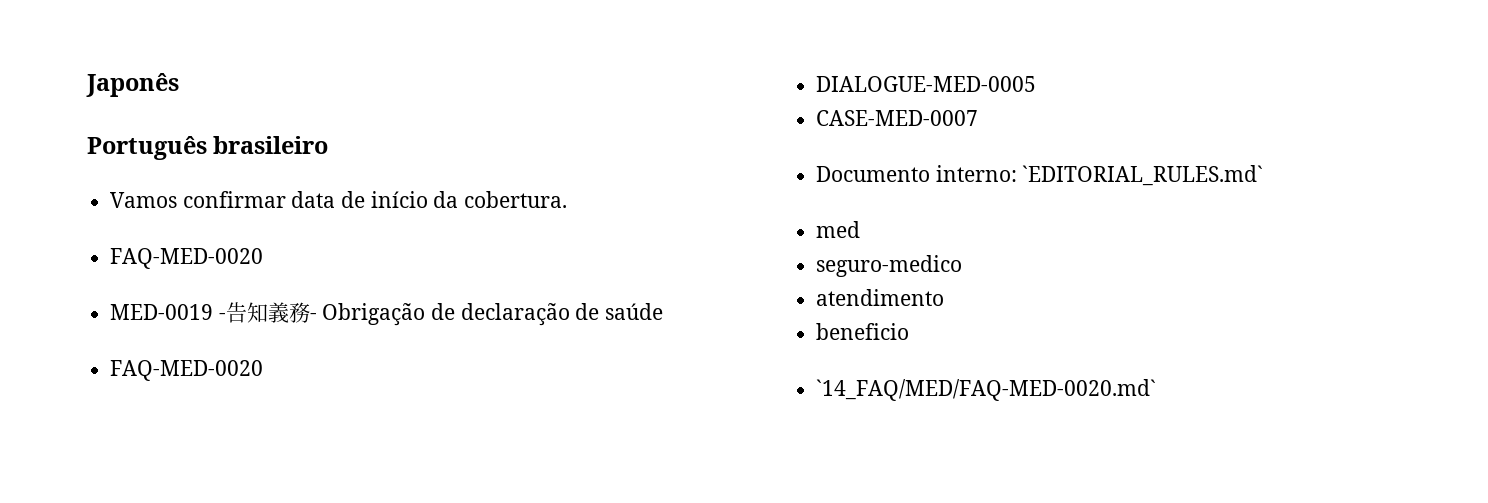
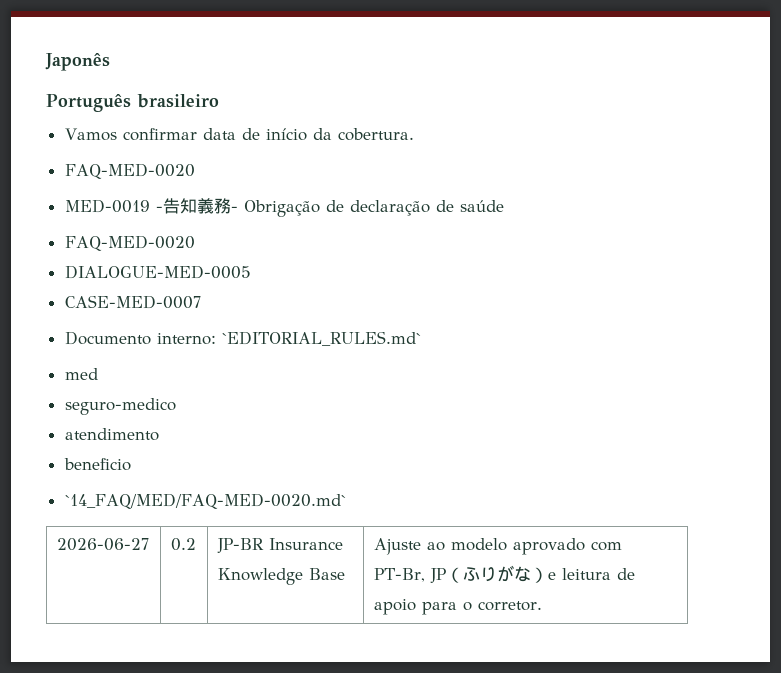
+ 2026-06-27 | 0.2 | JP-BR Insurance Knowledge Base | Ajuste ao modelo aprovado com PT-Br, JP（ふりがな）e leitura de apoio para o corretor.

